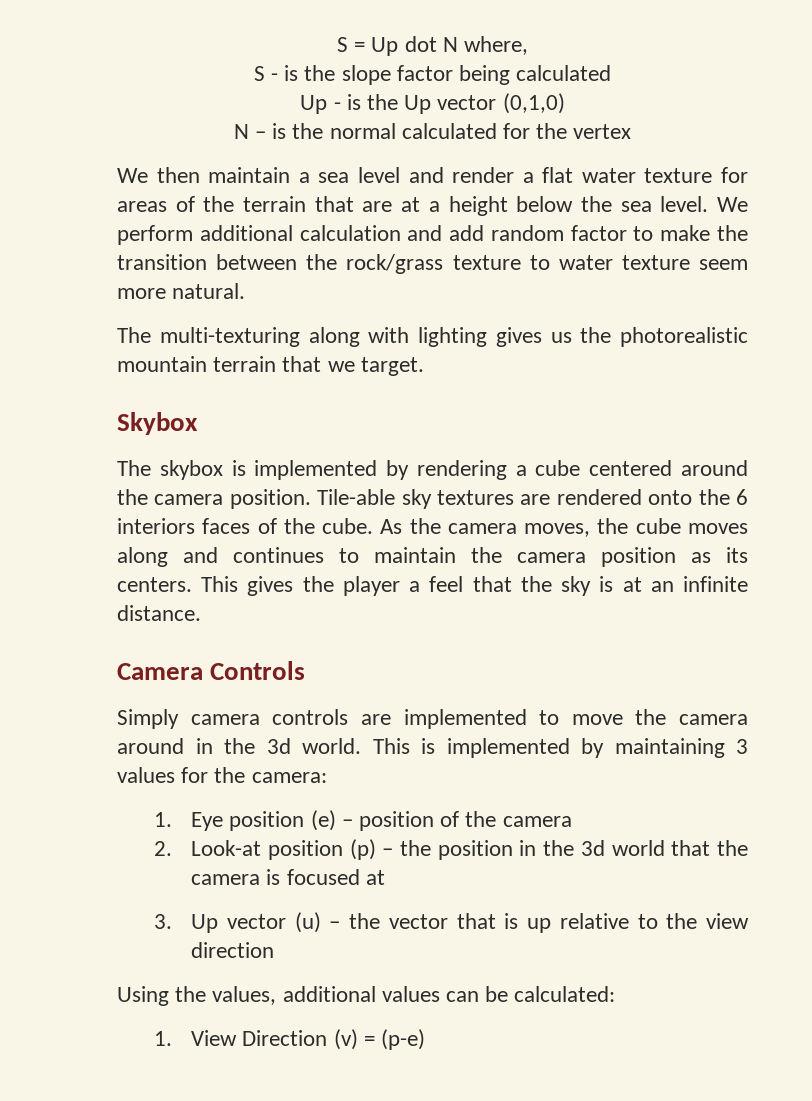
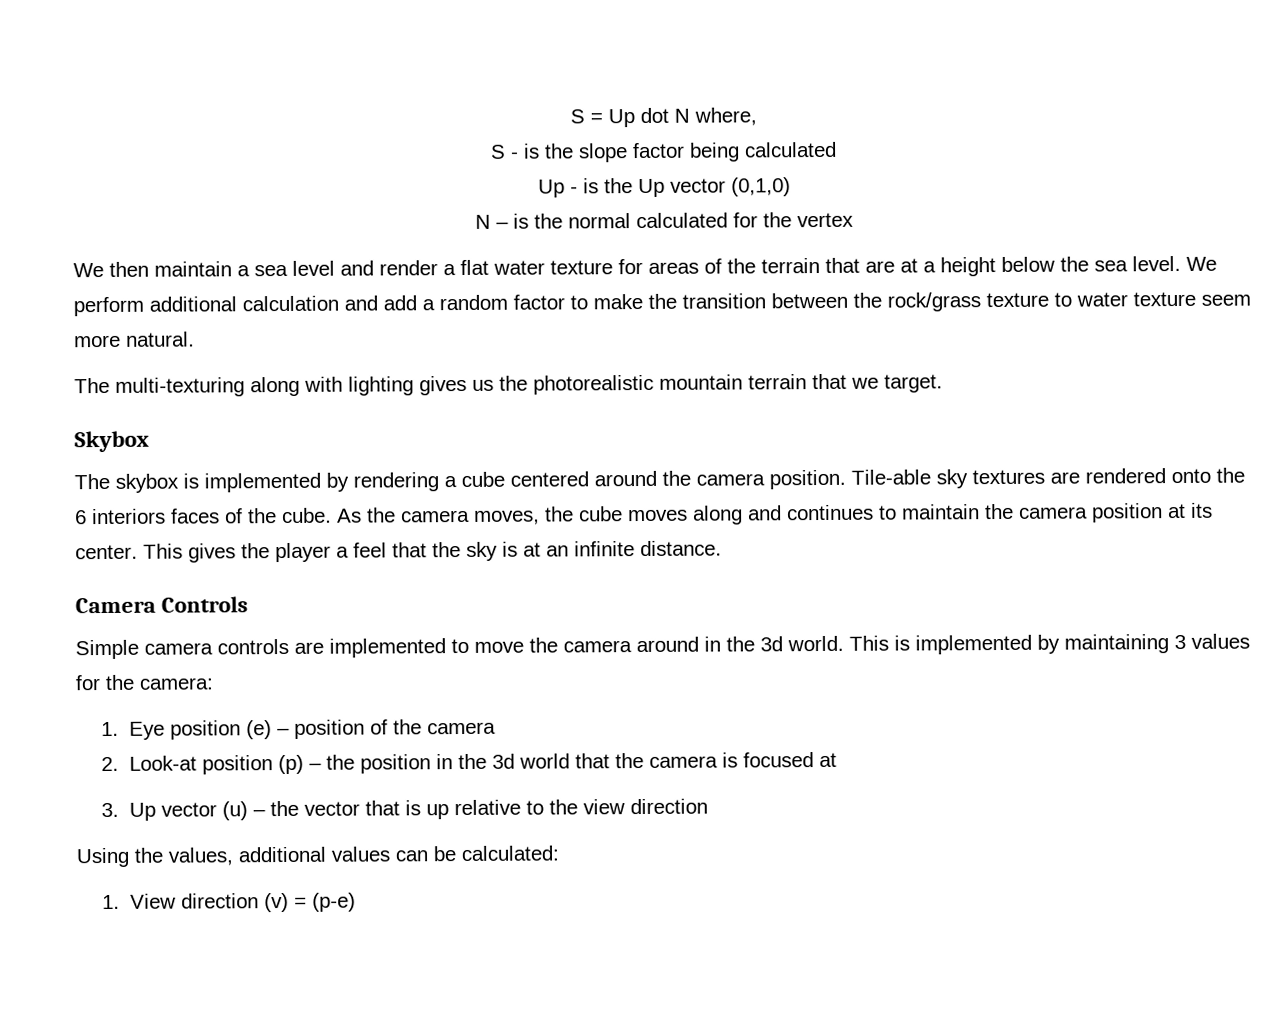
- We perform additional calculation and add random factor to make the transition between the rock/grass texture to water texture seem more natural.
+ We perform additional calculation and add a random factor to make the transition between the rock/grass texture to water texture seem more natural.
- As the camera moves, the cube moves along and continues to maintain the camera position as its centers.
+ As the camera moves, the cube moves along and continues to maintain the camera position at its center.
- Simply camera controls are implemented to move the camera around in the 3d world.
+ Simple camera controls are implemented to move the camera around in the 3d world.
- 1. View Direction (v) = (p-e)
+ 1. View direction (v) = (p-e)

